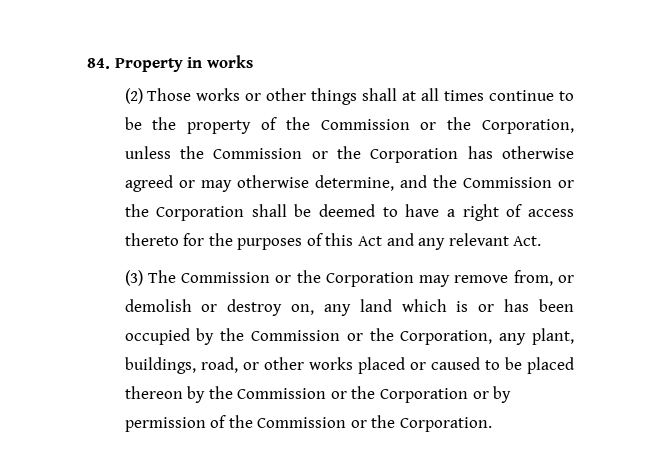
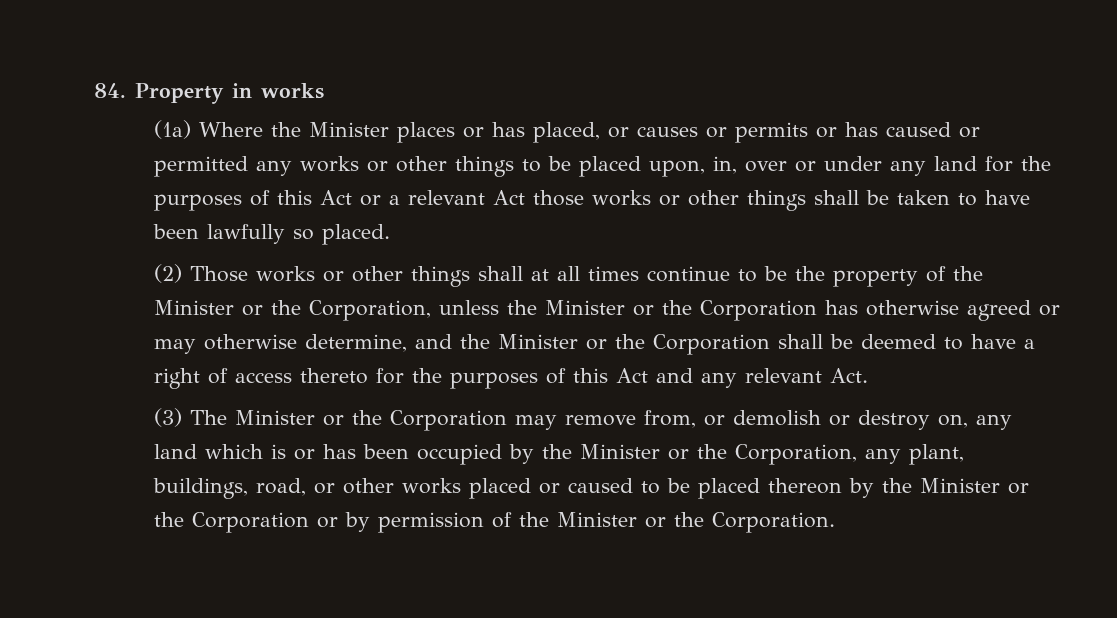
+ (1a) Where the Minister places or has placed, or causes or permits or has caused or permitted any works or other things to be placed upon, in, over or under any land for the purposes of this Act or a relevant Act those works or other things shall be taken to have been lawfully so placed.
- (2) Those works or other things shall at all times continue to be the property of the Commission or the Corporation, unless the Commission or the Corporation has otherwise agreed or may otherwise determine, and the Commission or the Corporation shall be deemed to have a right of access thereto for the purposes of this Act and any relevant Act.
+ (2) Those works or other things shall at all times continue to be the property of the Minister or the Corporation, unless the Minister or the Corporation has otherwise agreed or may otherwise determine, and the Minister or the Corporation shall be deemed to have a right of access thereto for the purposes of this Act and any relevant Act.
- (3) The Commission or the Corporation may remove from, or demolish or destroy on, any land which is or has been occupied by the Commission or the Corporation, any plant, buildings, road, or other works placed or caused to be placed thereon by the Commission or the Corporation or by permission of the Commission or the Corporation.
+ (3) The Minister or the Corporation may remove from, or demolish or destroy on, any land which is or has been occupied by the Minister or the Corporation, any plant, buildings, road, or other works placed or caused to be placed thereon by the Minister or the Corporation or by permission of the Minister or the Corporation.

